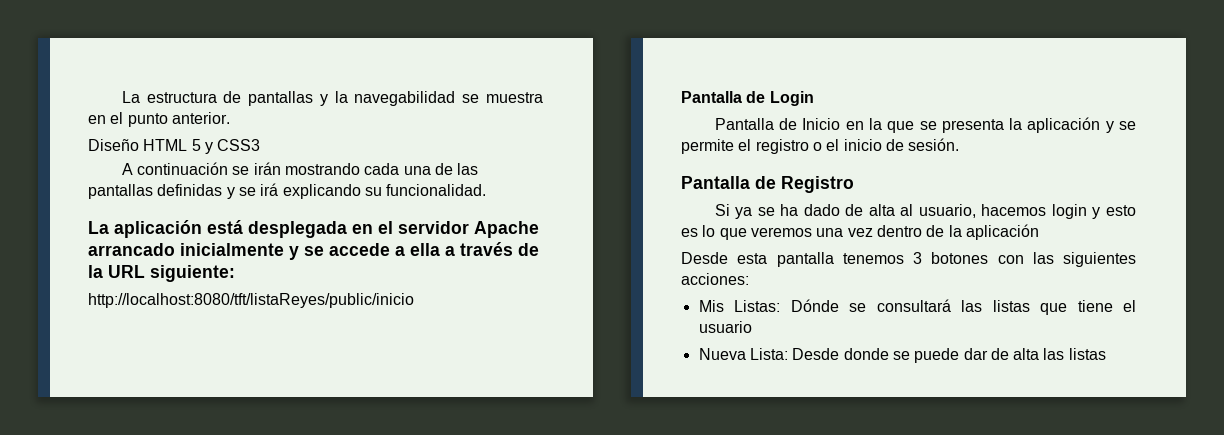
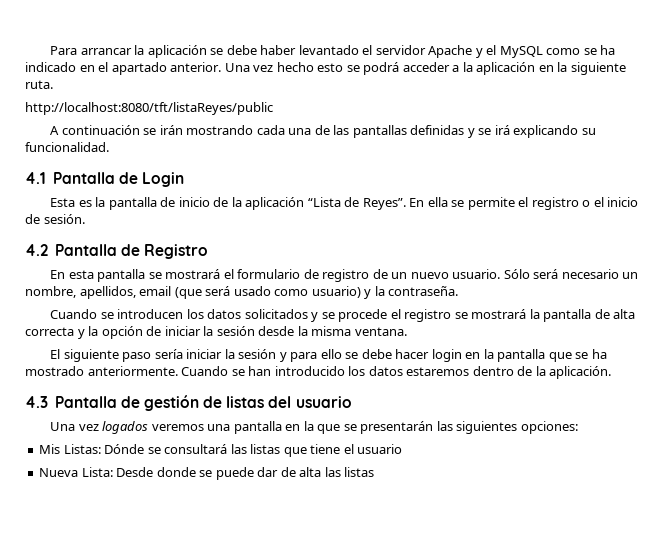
- La estructura de pantallas y la navegabilidad se muestra en el punto anterior.
- Diseño HTML 5 y CSS3
+ Para arrancar la aplicación se debe haber levantado el servidor Apache y el MySQL como se ha indicado en el apartado anterior. Una vez hecho esto se podrá acceder a la aplicación en la siguiente ruta.
+ http://localhost:8080/tft/listaReyes/public
- La aplicación está desplegada en el servidor Apache arrancado inicialmente y se accede a ella a través de la URL siguiente:
- http://localhost:8080/tft/listaReyes/public/inicio
- Pantalla de Login
- Pantalla de Inicio en la que se presenta la aplicación y se permite el registro o el inicio de sesión.
+ 4.1 Pantalla de Login
+ Esta es la pantalla de inicio de la aplicación “Lista de Reyes”. En ella se permite el registro o el inicio de sesión.
- Pantalla de Registro
+ 4.2 Pantalla de Registro
- Si ya se ha dado de alta al usuario, hacemos login y esto es lo que veremos una vez dentro de la aplicación
- Desde esta pantalla tenemos 3 botones con las siguientes acciones:
+ En esta pantalla se mostrará el formulario de registro de un nuevo usuario. Sólo será necesario un nombre, apellidos, email (que será usado como usuario) y la contraseña.
+ Cuando se introducen los datos solicitados y se procede el registro se mostrará la pantalla de alta correcta y la opción de iniciar la sesión desde la misma ventana.
+ El siguiente paso sería iniciar la sesión y para ello se debe hacer login en la pantalla que se ha mostrado anteriormente. Cuando se han introducido los datos estaremos dentro de la aplicación.
+ 4.3 Pantalla de gestión de listas del usuario
+ Una vez logados veremos una pantalla en la que se presentarán las siguientes opciones:

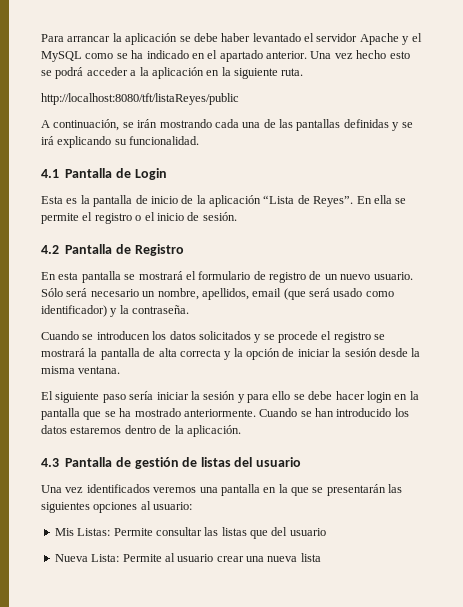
- A continuación se irán mostrando cada una de las pantallas definidas y se irá explicando su funcionalidad.
+ A continuación, se irán mostrando cada una de las pantallas definidas y se irá explicando su funcionalidad.
- Sólo será necesario un nombre, apellidos, email (que será usado como usuario) y la contraseña.
+ Sólo será necesario un nombre, apellidos, email (que será usado como identificador) y la contraseña.
- Una vez logados veremos una pantalla en la que se presentarán las siguientes opciones:
+ Una vez identificados veremos una pantalla en la que se presentarán las siguientes opciones al usuario:
- Mis Listas: Dónde se consultará las listas que tiene el usuario
+ Mis Listas: Permite consultar las listas que del usuario
- Nueva Lista: Desde donde se puede dar de alta las listas
+ Nueva Lista: Permite al usuario crear una nueva lista

